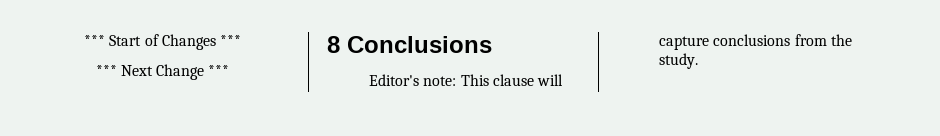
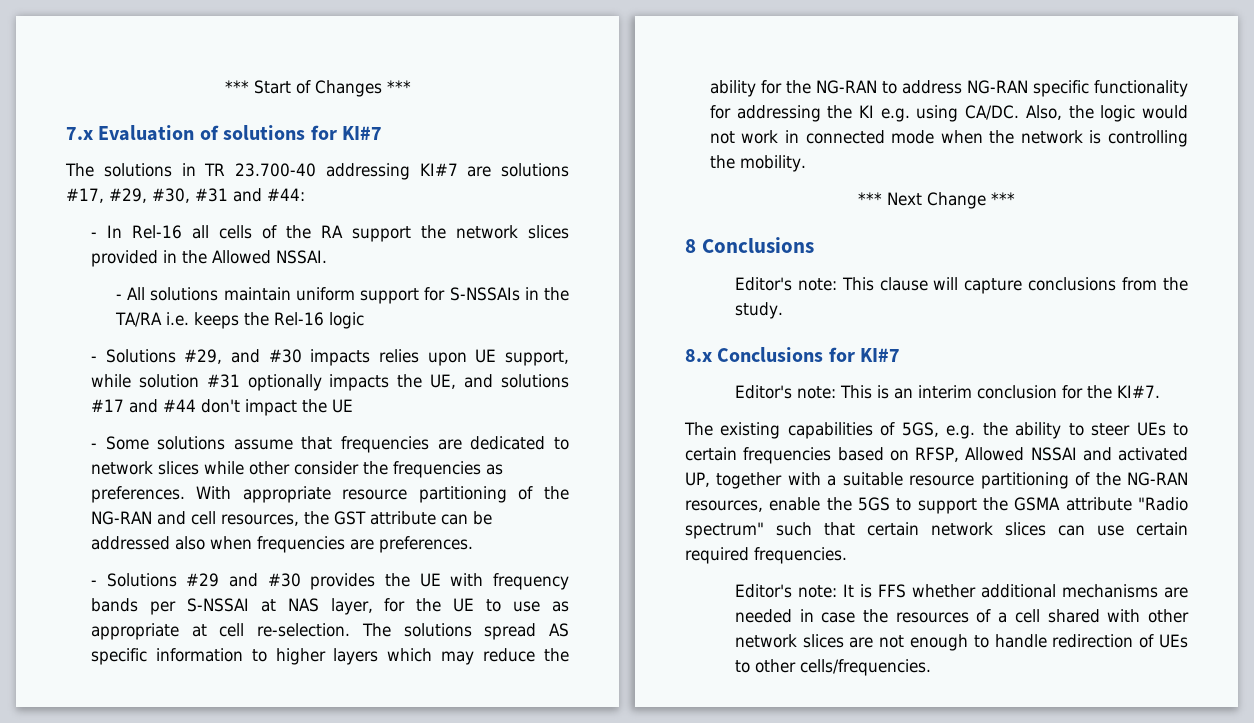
+ 7.x Evaluation of solutions for KI#7
+ The solutions in TR 23.700-40 addressing KI#7 are solutions #17, #29, #30, #31 and #44:
+ - In Rel-16 all cells of the RA support the network slices provided in the Allowed NSSAI.
+ - All solutions maintain uniform support for S-NSSAIs in the TA/RA i.e. keeps the Rel-16 logic
+ - Solutions #29, and #30 impacts relies upon UE support, while solution #31 optionally impacts the UE, and solutions #17 and #44 don't impact the UE
+ - Some solutions assume that frequencies are dedicated to network slices while other consider the frequencies as preferences. With appropriate resource partitioning of the NG-RAN and cell resources, the GST attribute can be addressed also when frequencies are preferences.
+ - Solutions #29 and #30 provides the UE with frequency bands per S-NSSAI at NAS layer, for the UE to use as appropriate at cell re-selection. The solutions spread AS specific information to higher layers which may reduce the ability for the NG-RAN to address NG-RAN specific functionality for addressing the KI e.g. using CA/DC. Also, the logic would not work in connected mode when the network is controlling the mobility.
+ 8.x Conclusions for KI#7
+ Editor's note: This is an interim conclusion for the KI#7.
+ The existing capabilities of 5GS, e.g. the ability to steer UEs to certain frequencies based on RFSP, Allowed NSSAI and activated UP, together with a suitable resource partitioning of the NG-RAN resources, enable the 5GS to support the GSMA attribute "Radio spectrum" such that certain network slices can use certain required frequencies.
+ Editor's note: It is FFS whether additional mechanisms are needed in case the resources of a cell shared with other network slices are not enough to handle redirection of UEs to other cells/frequencies.

